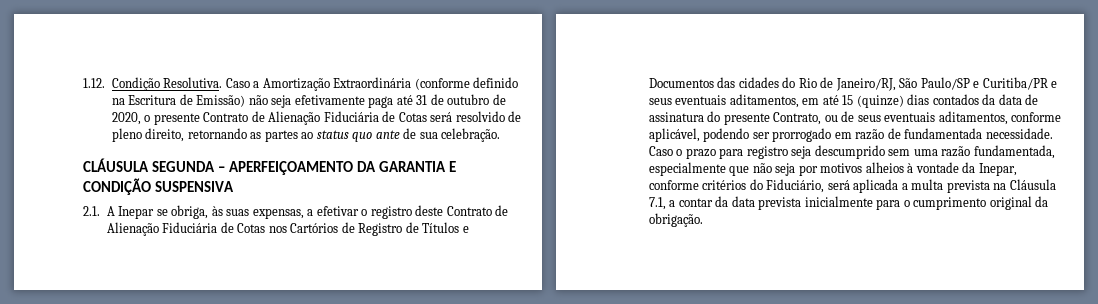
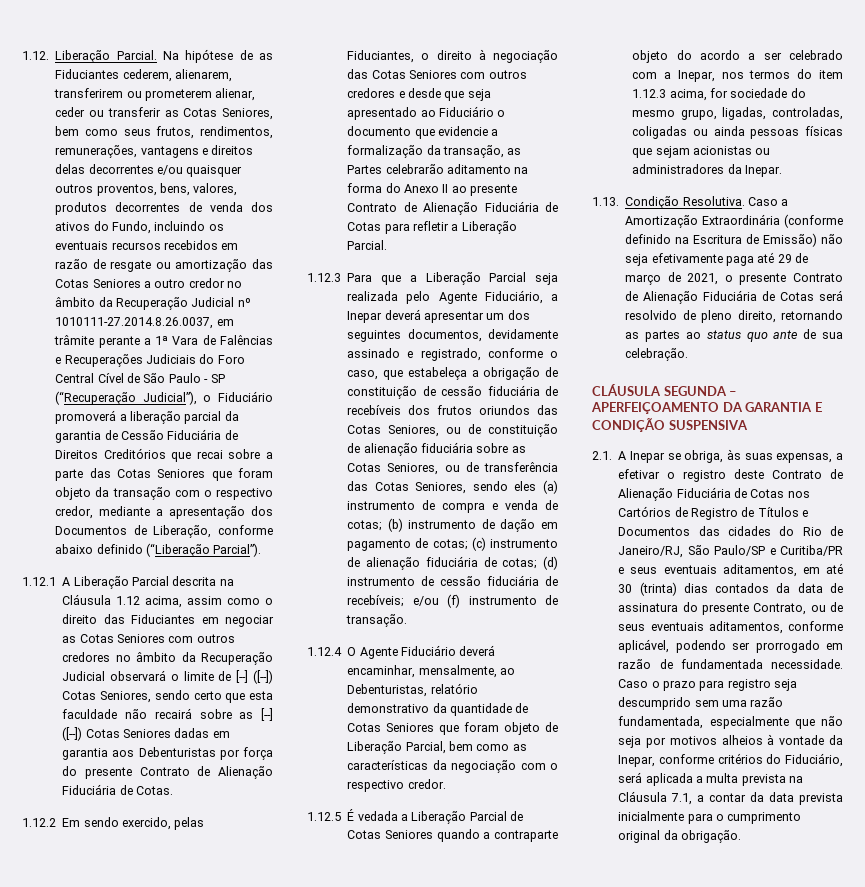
- 1.12. Condição Resolutiva.
+ 1.12. Liberação Parcial. Na hipótese de as Fiduciantes cederem, alienarem, transferirem ou prometerem alienar, ceder ou transferir as Cotas Seniores, bem como seus frutos, rendimentos, remunerações, vantagens e direitos delas decorrentes e/ou quaisquer outros proventos, bens, valores, produtos decorrentes de venda dos ativos do Fundo, incluindo os eventuais recursos recebidos em razão de resgate ou amortização das Cotas Seniores a outro credor no âmbito da Recuperação Judicial nº 1010111-27.2014.8.26.0037, em trâmite perante a 1ª Vara de Falências e Recuperações Judiciais do Foro Central Cível de São Paulo - SP (“Recuperação Judicial”), o Fiduciário promoverá a liberação parcial da garantia de Cessão Fiduciária de Direitos Creditórios que recai sobre a parte das Cotas Seniores que foram objeto da transação com o respectivo credor, mediante a apresentação dos Documentos de Liberação, conforme abaixo definido (“Liberação Parcial”).
+ 1.12.1 A Liberação Parcial descrita na Cláusula 1.12 acima, assim como o direito das Fiduciantes em negociar as Cotas Seniores com outros credores no âmbito da Recuperação Judicial observará o limite de [--] ([--]) Cotas Seniores, sendo certo que esta faculdade não recairá sobre as [--] ([--]) Cotas Seniores dadas em garantia aos Debenturistas por força do presente Contrato de Alienação Fiduciária de Cotas.
+ 1.12.2 Em sendo exercido, pelas Fiduciantes, o direito à negociação das Cotas Seniores com outros credores e desde que seja apresentado ao Fiduciário o documento que evidencie a formalização da transação, as Partes celebrarão aditamento na forma do Anexo II ao presente Contrato de Alienação Fiduciária de Cotas para refletir a Liberação Parcial.
+ 1.12.3 Para que a Liberação Parcial seja realizada pelo Agente Fiduciário, a Inepar deverá apresentar um dos seguintes documentos, devidamente assinado e registrado, conforme o caso, que estabeleça a obrigação de constituição de cessão fiduciária de recebíveis dos frutos oriundos das Cotas Seniores, ou de constituição de alienação fiduciária sobre as Cotas Seniores, ou de transferência das Cotas Seniores, sendo eles (a) instrumento de compra e venda de cotas; (b) instrumento de dação em pagamento de cotas; (c) instrumento de alienação fiduciária de cotas; (d) instrumento de cessão fiduciária de recebíveis; e/ou (f) instrumento de transação.
+ 1.12.4 O Agente Fiduciário deverá encaminhar, mensalmente, ao Debenturistas, relatório demonstrativo da quantidade de Cotas Seniores que foram objeto de Liberação Parcial, bem como as características da negociação com o respectivo credor.
+ 1.12.5 É vedada a Liberação Parcial de Cotas Seniores quando a contraparte objeto do acordo a ser celebrado com a Inepar, nos termos do item 1.12.3 acima, for sociedade do mesmo grupo, ligadas, controladas, coligadas ou ainda pessoas físicas que sejam acionistas ou administradores da Inepar.
+ 1.13. Condição Resolutiva.
- Caso a Amortização Extraordinária (conforme definido na Escritura de Emissão) não seja efetivamente paga até 31 de outubro de 2020, o presente Contrato de Alienação Fiduciária de Cotas será resolvido de pleno direito, retornando as partes ao status quo ante de sua celebração.
+ Caso a Amortização Extraordinária (conforme definido na Escritura de Emissão) não seja efetivamente paga até 29 de março de 2021, o presente Contrato de Alienação Fiduciária de Cotas será resolvido de pleno direito, retornando as partes ao status quo ante de sua celebração.
- 2.1. A Inepar se obriga, às suas expensas, a efetivar o registro deste Contrato de Alienação Fiduciária de Cotas nos Cartórios de Registro de Títulos e Documentos das cidades do Rio de Janeiro/RJ, São Paulo/SP e Curitiba/PR e seus eventuais aditamentos, em até 15 (quinze) dias contados da data de assinatura do presente Contrato, ou de seus eventuais aditamentos, conforme aplicável, podendo ser prorrogado em razão de fundamentada necessidade.
+ 2.1. A Inepar se obriga, às suas expensas, a efetivar o registro deste Contrato de Alienação Fiduciária de Cotas nos Cartórios de Registro de Títulos e Documentos das cidades do Rio de Janeiro/RJ, São Paulo/SP e Curitiba/PR e seus eventuais aditamentos, em até 30 (trinta) dias contados da data de assinatura do presente Contrato, ou de seus eventuais aditamentos, conforme aplicável, podendo ser prorrogado em razão de fundamentada necessidade.

